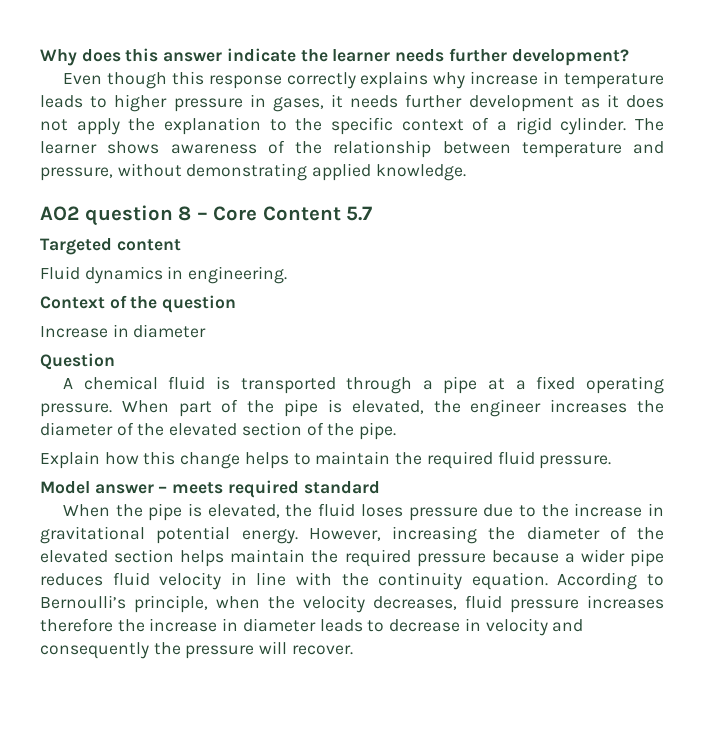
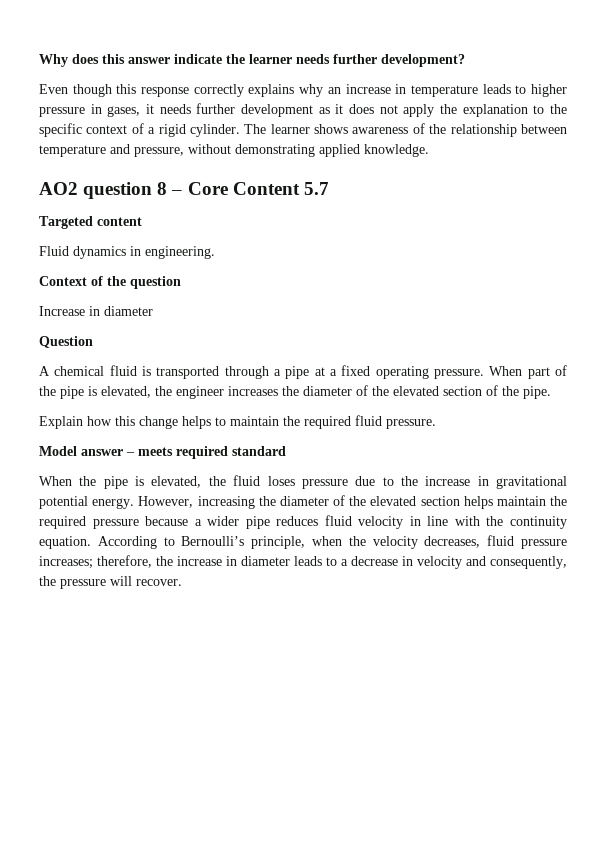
- Even though this response correctly explains why increase in temperature leads to higher pressure in gases, it needs further development as it does not apply the explanation to the specific context of a rigid cylinder.
+ Even though this response correctly explains why an increase in temperature leads to higher pressure in gases, it needs further development as it does not apply the explanation to the specific context of a rigid cylinder.
- According to Bernoulli’s principle, when the velocity decreases, fluid pressure increases therefore the increase in diameter leads to decrease in velocity and consequently the pressure will recover.
+ According to Bernoulli’s principle, when the velocity decreases, fluid pressure increases; therefore, the increase in diameter leads to a decrease in velocity and consequently, the pressure will recover.

